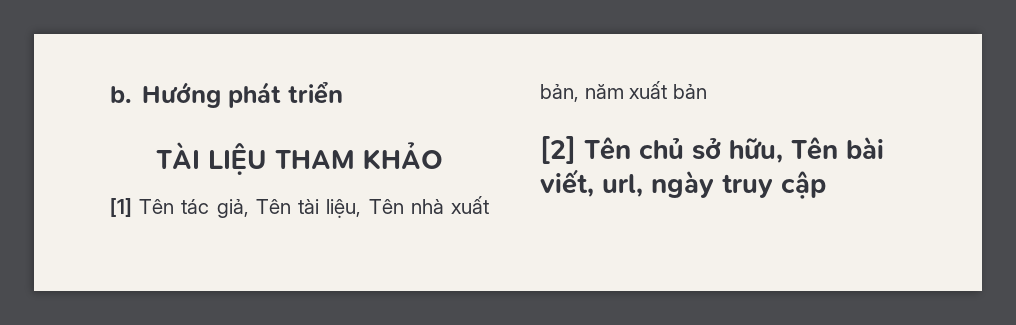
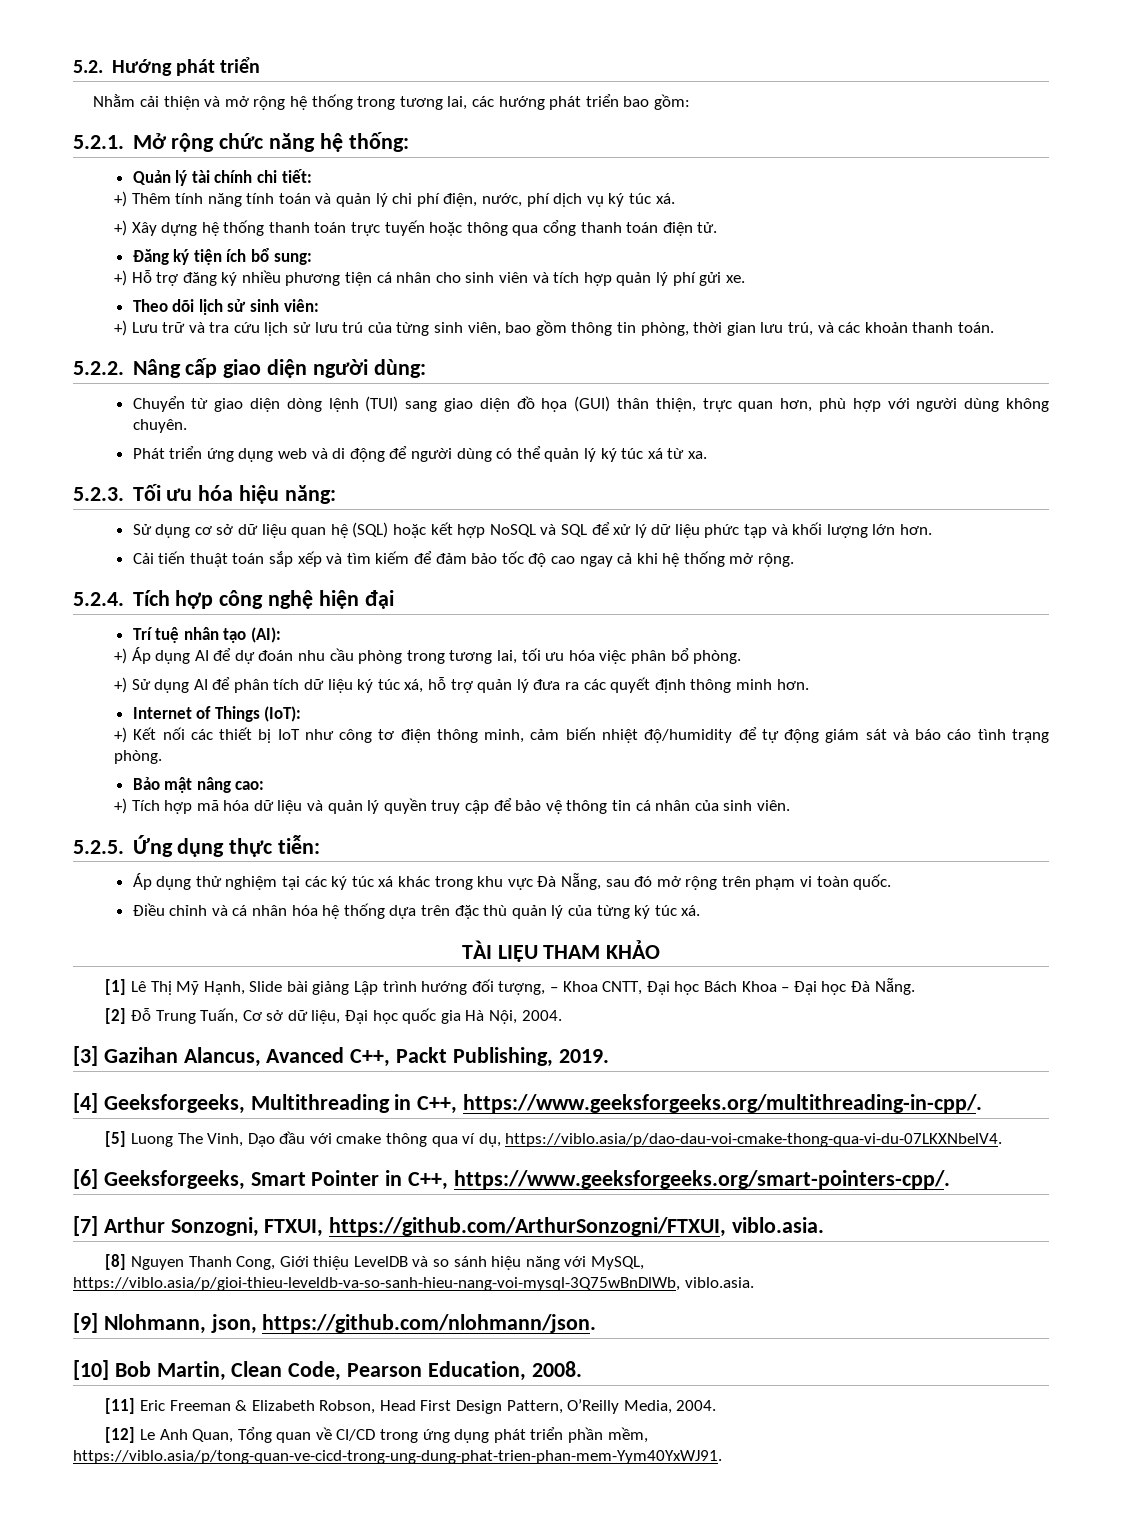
- b. Hướng phát triển
+ 5.2. Hướng phát triển
+ Nhằm cải thiện và mở rộng hệ thống trong tương lai, các hướng phát triển bao gồm:
+ 5.2.1. Mở rộng chức năng hệ thống:
+ Quản lý tài chính chi tiết:
+ +) Thêm tính năng tính toán và quản lý chi phí điện, nước, phí dịch vụ ký túc xá.
+ +) Xây dựng hệ thống thanh toán trực tuyến hoặc thông qua cổng thanh toán điện tử.
+ Đăng ký tiện ích bổ sung:
+ +) Hỗ trợ đăng ký nhiều phương tiện cá nhân cho sinh viên và tích hợp quản lý phí gửi xe.
+ Theo dõi lịch sử sinh viên:
+ +) Lưu trữ và tra cứu lịch sử lưu trú của từng sinh viên, bao gồm thông tin phòng, thời gian lưu trú, và các khoản thanh toán.
+ 5.2.2. Nâng cấp giao diện người dùng:
+ Chuyển từ giao diện dòng lệnh (TUI) sang giao diện đồ họa (GUI) thân thiện, trực quan hơn, phù hợp với người dùng không chuyên.
+ Phát triển ứng dụng web và di động để người dùng có thể quản lý ký túc xá từ xa.
+ 5.2.3. Tối ưu hóa hiệu năng:
+ Sử dụng cơ sở dữ liệu quan hệ (SQL) hoặc kết hợp NoSQL và SQL để xử lý dữ liệu phức tạp và khối lượng lớn hơn.
+ Cải tiến thuật toán sắp xếp và tìm kiếm để đảm bảo tốc độ cao ngay cả khi hệ thống mở rộng.
+ 5.2.4. Tích hợp công nghệ hiện đại
+ Trí tuệ nhân tạo (AI):
+ +) Áp dụng AI để dự đoán nhu cầu phòng trong tương lai, tối ưu hóa việc phân bổ phòng.
+ +) Sử dụng AI để phân tích dữ liệu ký túc xá, hỗ trợ quản lý đưa ra các quyết định thông minh hơn.
+ Internet of Things (IoT):
+ +) Kết nối các thiết bị IoT như công tơ điện thông minh, cảm biến nhiệt độ/humidity để tự động giám sát và báo cáo tình trạng phòng.
+ Bảo mật nâng cao:
+ +) Tích hợp mã hóa dữ liệu và quản lý quyền truy cập để bảo vệ thông tin cá nhân của sinh viên.
+ 5.2.5. Ứng dụng thực tiễn:
+ Áp dụng thử nghiệm tại các ký túc xá khác trong khu vực Đà Nẵng, sau đó mở rộng trên phạm vi toàn quốc.
+ Điều chỉnh và cá nhân hóa hệ thống dựa trên đặc thù quản lý của từng ký túc xá.
- [1] Tên tác giả, Tên tài liệu, Tên nhà xuất bản, năm xuất bản
- [2] Tên chủ sở hữu, Tên bài viết, url, ngày truy cập
+ [1] Lê Thị Mỹ Hạnh, Slide bài giảng Lập trình hướng đối tượng, – Khoa CNTT, Đại học Bách Khoa – Đại học Đà Nẵng.
+ [2] Đỗ Trung Tuấn, Cơ sở dữ liệu, Đại học quốc gia Hà Nội, 2004.
+ [3] Gazihan Alancus, Avanced C++, Packt Publishing, 2019.
+ [4] Geeksforgeeks, Multithreading in C++, https://www.geeksforgeeks.org/multithreading-in-cpp/.
+ [5] Luong The Vinh, Dạo đầu với cmake thông qua ví dụ, https://viblo.asia/p/dao-dau-voi-cmake-thong-qua-vi-du-07LKXNbelV4.
+ [6] Geeksforgeeks, Smart Pointer in C++, https://www.geeksforgeeks.org/smart-pointers-cpp/.
+ [7] Arthur Sonzogni, FTXUI, https://github.com/ArthurSonzogni/FTXUI, viblo.asia.
+ [8] Nguyen Thanh Cong, Giới thiệu LevelDB và so sánh hiệu năng với MySQL, https://viblo.asia/p/gioi-thieu-leveldb-va-so-sanh-hieu-nang-voi-mysql-3Q75wBnDlWb, viblo.asia.
+ [9] Nlohmann, json, https://github.com/nlohmann/json.
+ [10] Bob Martin, Clean Code, Pearson Education, 2008.
+ [11] Eric Freeman & Elizabeth Robson, Head First Design Pattern, O’Reilly Media, 2004.
+ [12] Le Anh Quan, Tổng quan về CI/CD trong ứng dụng phát triển phần mềm, https://viblo.asia/p/tong-quan-ve-cicd-trong-ung-dung-phat-trien-phan-mem-Yym40YxWJ91.

